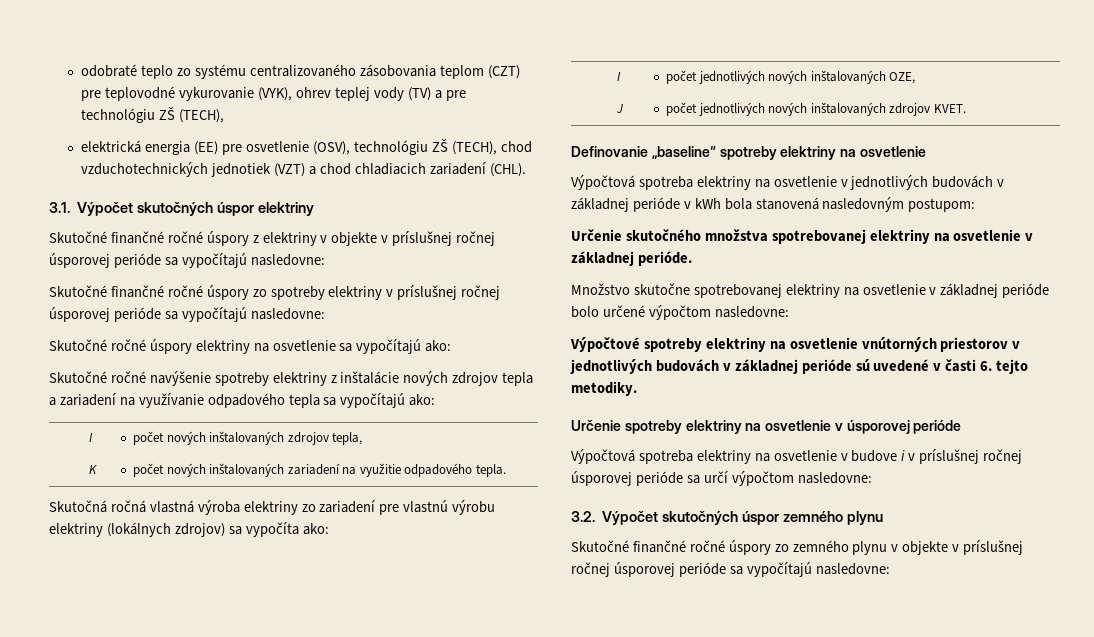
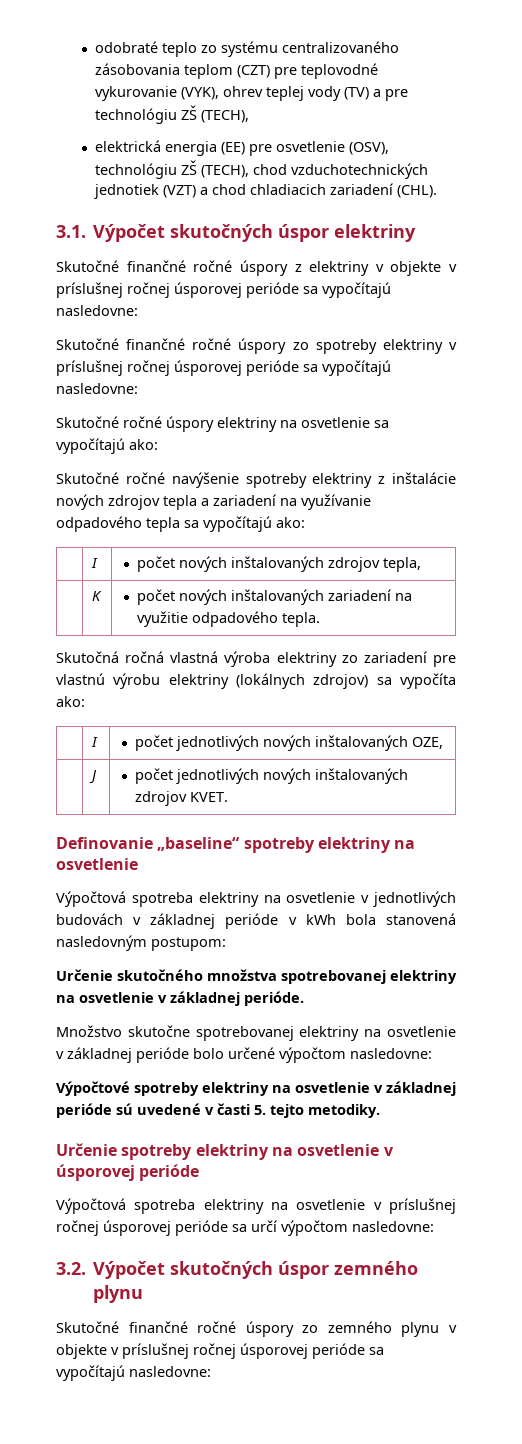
- Výpočtové spotreby elektriny na osvetlenie vnútorných priestorov v jednotlivých budovách v základnej perióde sú uvedené v časti 6. tejto metodiky.
+ Výpočtové spotreby elektriny na osvetlenie v základnej perióde sú uvedené v časti 5. tejto metodiky.
- Výpočtová spotreba elektriny na osvetlenie v budove i v príslušnej ročnej úsporovej perióde sa určí výpočtom nasledovne:
+ Výpočtová spotreba elektriny na osvetlenie v príslušnej ročnej úsporovej perióde sa určí výpočtom nasledovne:

